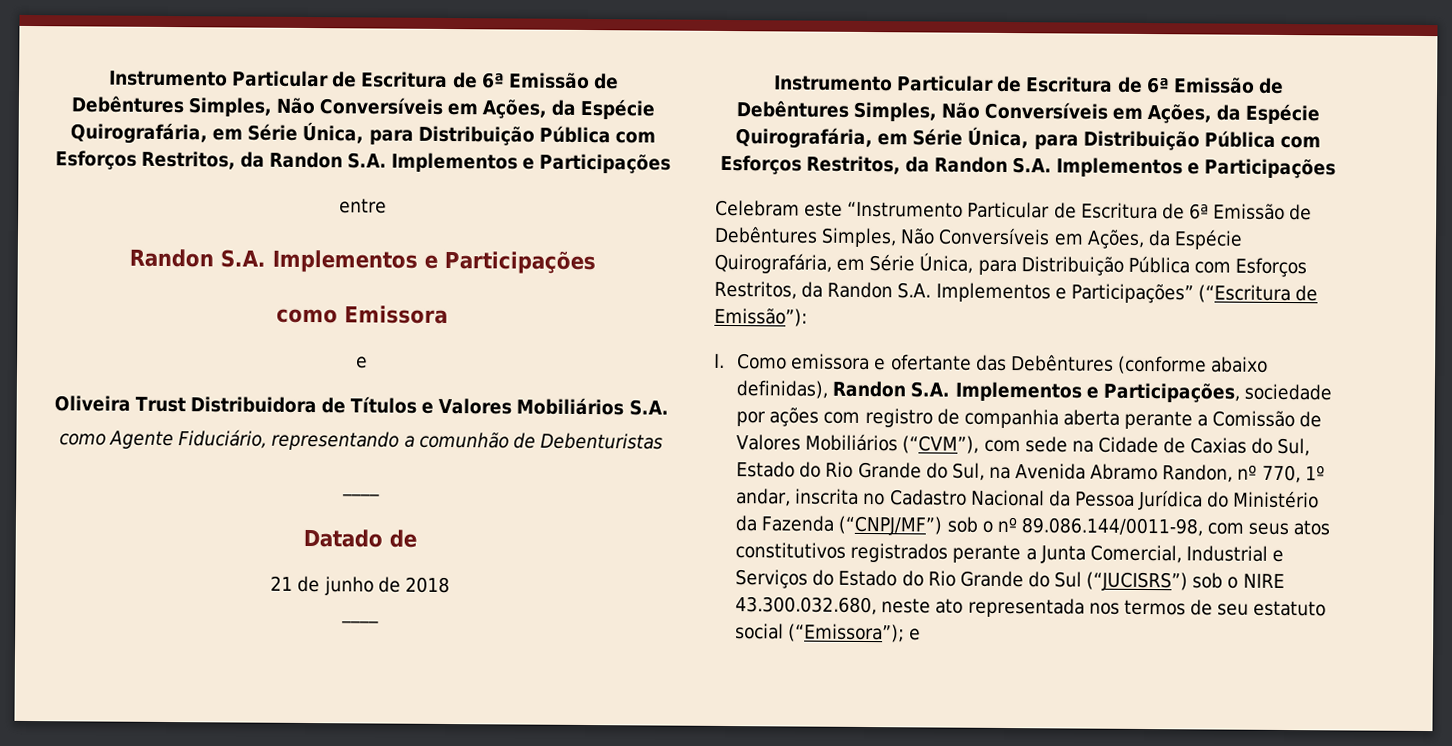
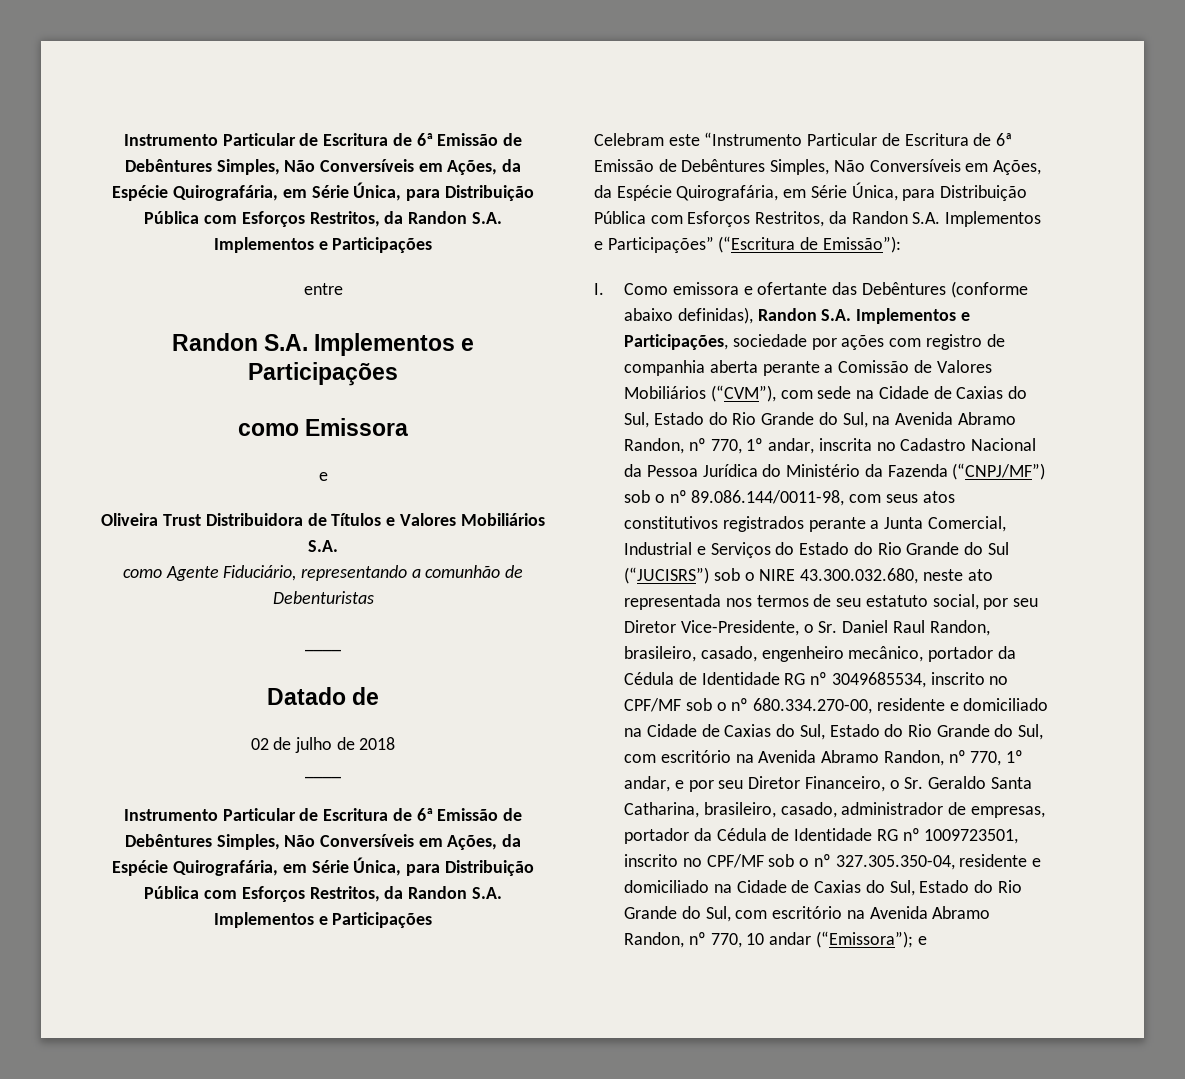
- 21 de junho de 2018
+ 02 de julho de 2018
- I. Como emissora e ofertante das Debêntures (conforme abaixo definidas), Randon S.A. Implementos e Participações, sociedade por ações com registro de companhia aberta perante a Comissão de Valores Mobiliários (“CVM”), com sede na Cidade de Caxias do Sul, Estado do Rio Grande do Sul, na Avenida Abramo Randon, nº 770, 1º andar, inscrita no Cadastro Nacional da Pessoa Jurídica do Ministério da Fazenda (“CNPJ/MF”) sob o nº 89.086.144/0011-98, com seus atos constitutivos registrados perante a Junta Comercial, Industrial e Serviços do Estado do Rio Grande do Sul (“JUCISRS”) sob o NIRE 43.300.032.680, neste ato representada nos termos de seu estatuto social (“Emissora”);
+ I. Como emissora e ofertante das Debêntures (conforme abaixo definidas), Randon S.A. Implementos e Participações, sociedade por ações com registro de companhia aberta perante a Comissão de Valores Mobiliários (“CVM”), com sede na Cidade de Caxias do Sul, Estado do Rio Grande do Sul, na Avenida Abramo Randon, nº 770, 1º andar, inscrita no Cadastro Nacional da Pessoa Jurídica do Ministério da Fazenda (“CNPJ/MF”) sob o nº 89.086.144/0011-98, com seus atos constitutivos registrados perante a Junta Comercial, Industrial e Serviços do Estado do Rio Grande do Sul (“JUCISRS”) sob o NIRE 43.300.032.680, neste ato representada nos termos de seu estatuto social, por seu Diretor Vice-Presidente, o Sr. Daniel Raul Randon, brasileiro, casado, engenheiro mecânico, portador da Cédula de Identidade RG nº 3049685534, inscrito no CPF/MF sob o nº 680.334.270-00, residente e domiciliado na Cidade de Caxias do Sul, Estado do Rio Grande do Sul, com escritório na Avenida Abramo Randon, nº 770, 1º andar, e por seu Diretor Financeiro, o Sr. Geraldo Santa Catharina, brasileiro, casado, administrador de empresas, portador da Cédula de Identidade RG nº 1009723501, inscrito no CPF/MF sob o nº 327.305.350-04, residente e domiciliado na Cidade de Caxias do Sul, Estado do Rio Grande do Sul, com escritório na Avenida Abramo Randon, nº 770, 10 andar (“Emissora”);

